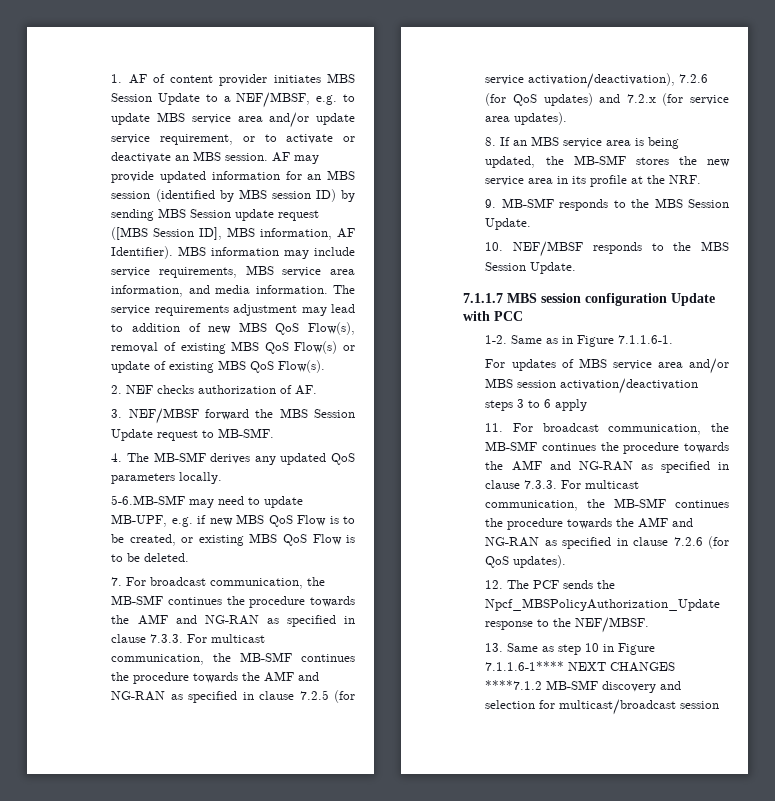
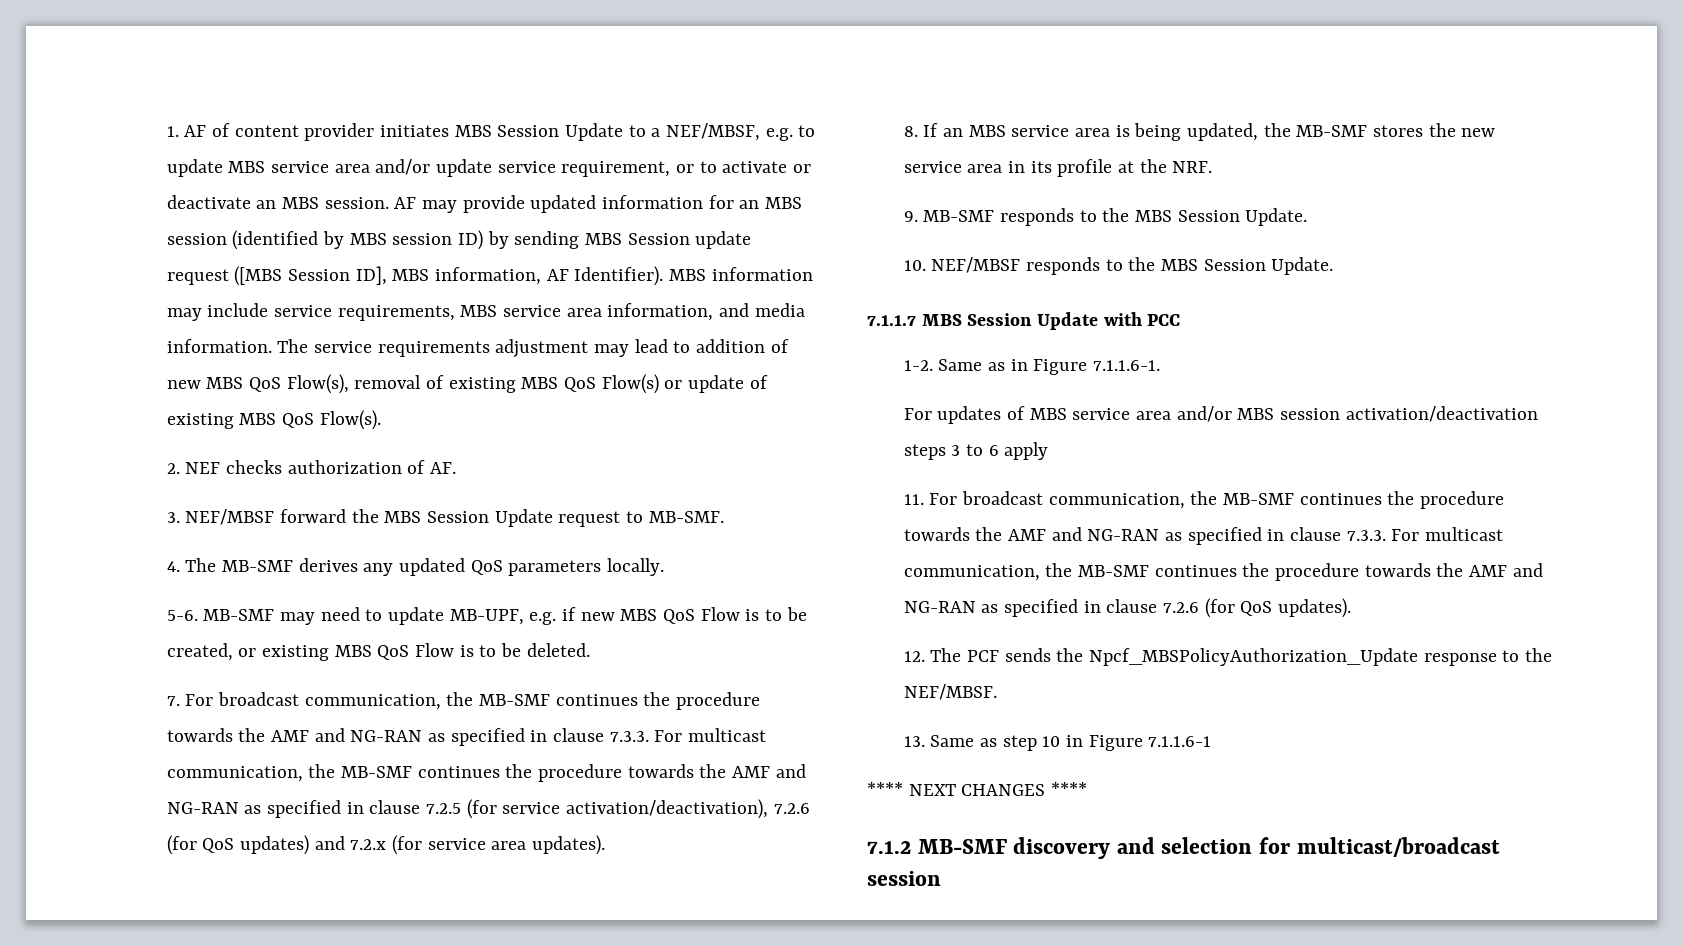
- 5-6.MB-SMF may need to update MB-UPF, e.g. if new MBS QoS Flow is to be created, or existing MBS QoS Flow is to be deleted.
+ 5-6. MB-SMF may need to update MB-UPF, e.g. if new MBS QoS Flow is to be created, or existing MBS QoS Flow is to be deleted.
- 7.1.1.7 MBS session configuration Update with PCC
+ 7.1.1.7 MBS Session Update with PCC
- 13. Same as step 10 in Figure 7.1.1.6-1**** NEXT CHANGES ****7.1.2 MB-SMF discovery and selection for multicast/broadcast session
+ 13. Same as step 10 in Figure 7.1.1.6-1
+ **** NEXT CHANGES ****
+ 7.1.2 MB-SMF discovery and selection for multicast/broadcast session

